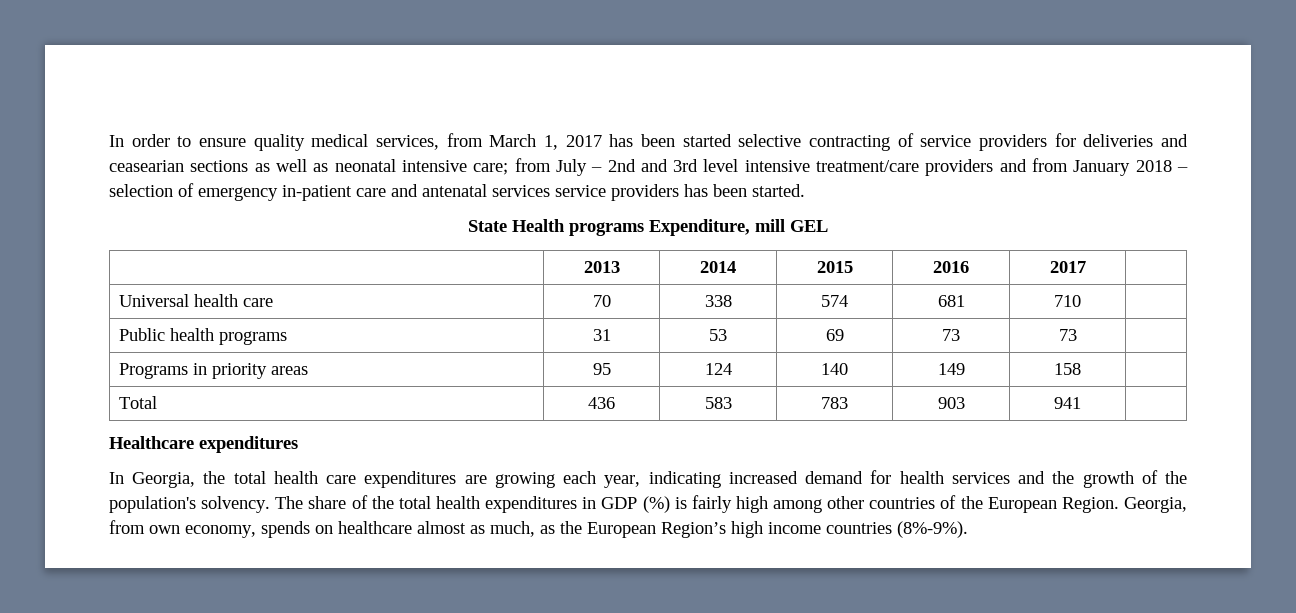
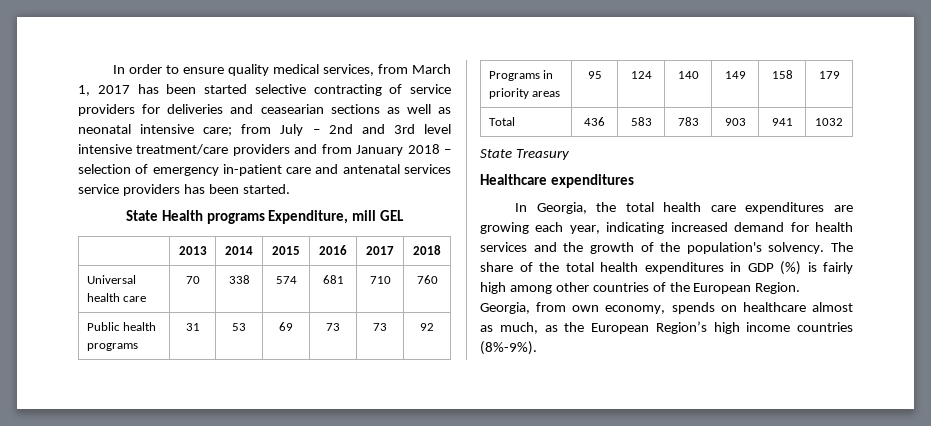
- | 2013 | 2014 | 2015 | 2016 | 2017 |
+ | 2013 | 2014 | 2015 | 2016 | 2017 | 2018
- Universal health care | 70 | 338 | 574 | 681 | 710 |
+ Universal health care | 70 | 338 | 574 | 681 | 710 | 760
- Public health programs | 31 | 53 | 69 | 73 | 73 |
+ Public health programs | 31 | 53 | 69 | 73 | 73 | 92
- Programs in priority areas | 95 | 124 | 140 | 149 | 158 |
+ Programs in priority areas | 95 | 124 | 140 | 149 | 158 | 179
- Total | 436 | 583 | 783 | 903 | 941 |
+ Total | 436 | 583 | 783 | 903 | 941 | 1032
+ State Treasury

